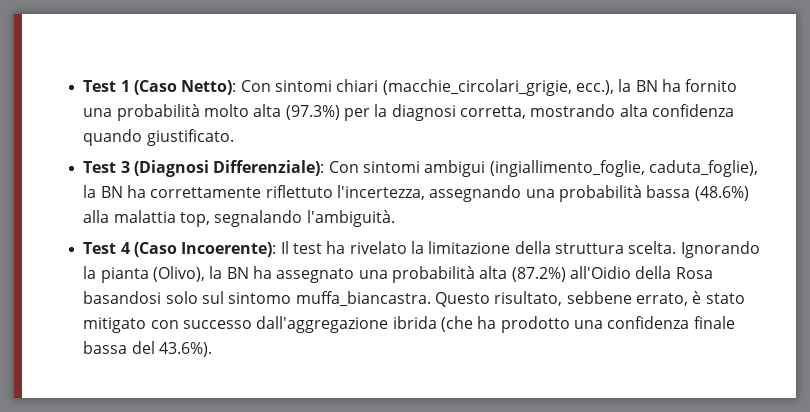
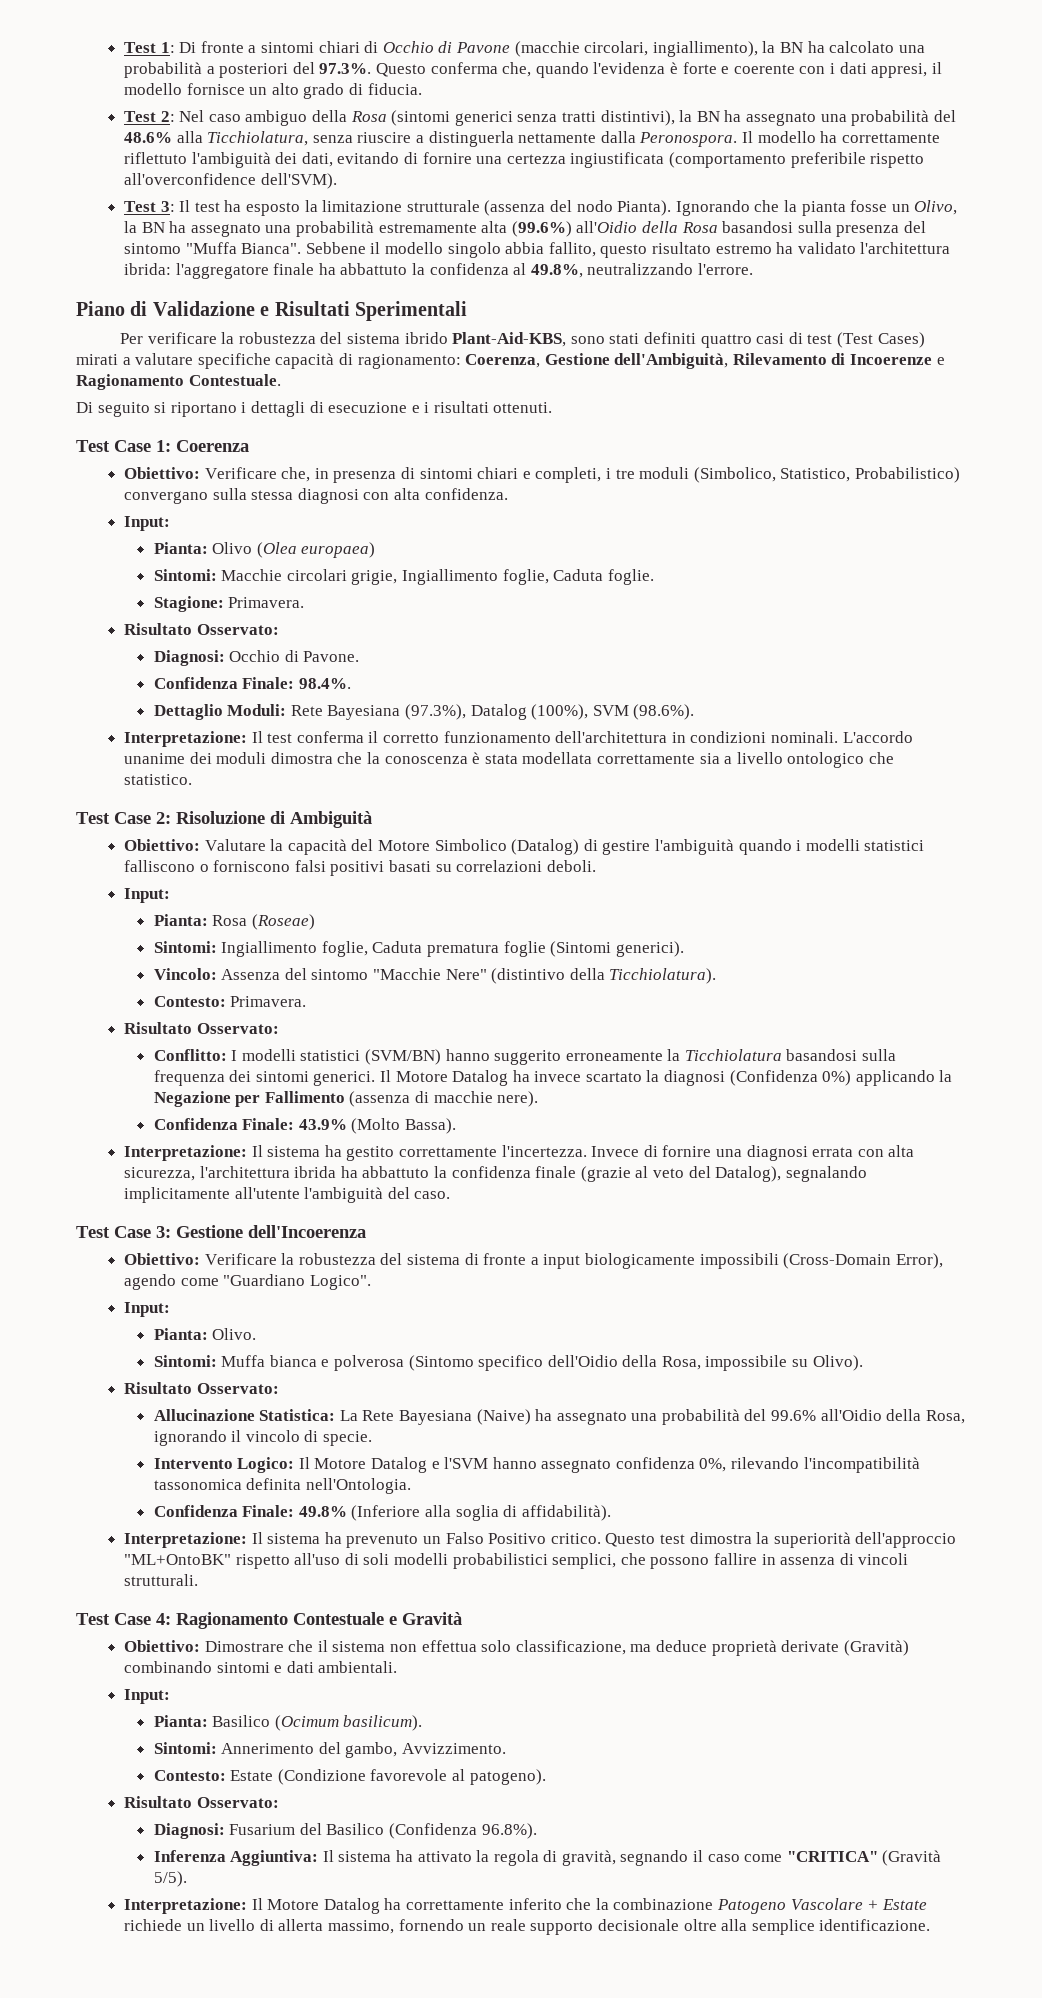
- Test 1 (Caso Netto): Con sintomi chiari (macchie_circolari_grigie, ecc.), la BN ha fornito una probabilità molto alta (97.3%) per la diagnosi corretta, mostrando alta confidenza quando giustificato.
- Test 3 (Diagnosi Differenziale): Con sintomi ambigui (ingiallimento_foglie, caduta_foglie), la BN ha correttamente riflettuto l'incertezza, assegnando una probabilità bassa (48.6%) alla malattia top, segnalando l'ambiguità.
- Test 4 (Caso Incoerente): Il test ha rivelato la limitazione della struttura scelta. Ignorando la pianta (Olivo), la BN ha assegnato una probabilità alta (87.2%) all'Oidio della Rosa basandosi solo sul sintomo muffa_biancastra. Questo risultato, sebbene errato, è stato mitigato con successo dall'aggregazione ibrida (che ha prodotto una confidenza finale bassa del 43.6%).
+ Test 1: Di fronte a sintomi chiari di Occhio di Pavone (macchie circolari, ingiallimento), la BN ha calcolato una probabilità a posteriori del 97.3%. Questo conferma che, quando l'evidenza è forte e coerente con i dati appresi, il modello fornisce un alto grado di fiducia.
+ Test 2: Nel caso ambiguo della Rosa (sintomi generici senza tratti distintivi), la BN ha assegnato una probabilità del 48.6% alla Ticchiolatura, senza riuscire a distinguerla nettamente dalla Peronospora. Il modello ha correttamente riflettuto l'ambiguità dei dati, evitando di fornire una certezza ingiustificata (comportamento preferibile rispetto all'overconfidence dell'SVM).
+ Test 3: Il test ha esposto la limitazione strutturale (assenza del nodo Pianta). Ignorando che la pianta fosse un Olivo, la BN ha assegnato una probabilità estremamente alta (99.6%) all'Oidio della Rosa basandosi sulla presenza del sintomo "Muffa Bianca". Sebbene il modello singolo abbia fallito, questo risultato estremo ha validato l'architettura ibrida: l'aggregatore finale ha abbattuto la confidenza al 49.8%, neutralizzando l'errore.
+ Piano di Validazione e Risultati Sperimentali
+ Per verificare la robustezza del sistema ibrido Plant-Aid-KBS, sono stati definiti quattro casi di test (Test Cases) mirati a valutare specifiche capacità di ragionamento: Coerenza, Gestione dell'Ambiguità, Rilevamento di Incoerenze e Ragionamento Contestuale.
+ Di seguito si riportano i dettagli di esecuzione e i risultati ottenuti.
+ Test Case 1: Coerenza
+ Obiettivo: Verificare che, in presenza di sintomi chiari e completi, i tre moduli (Simbolico, Statistico, Probabilistico) convergano sulla stessa diagnosi con alta confidenza.
+ Input:
+ Pianta: Olivo (Olea europaea)
+ Sintomi: Macchie circolari grigie, Ingiallimento foglie, Caduta foglie.
+ Stagione: Primavera.
+ Risultato Osservato:
+ Diagnosi: Occhio di Pavone.
+ Confidenza Finale: 98.4%.
+ Dettaglio Moduli: Rete Bayesiana (97.3%), Datalog (100%), SVM (98.6%).
+ Interpretazione: Il test conferma il corretto funzionamento dell'architettura in condizioni nominali. L'accordo unanime dei moduli dimostra che la conoscenza è stata modellata correttamente sia a livello ontologico che statistico.
+ Test Case 2: Risoluzione di Ambiguità
+ Obiettivo: Valutare la capacità del Motore Simbolico (Datalog) di gestire l'ambiguità quando i modelli statistici falliscono o forniscono falsi positivi basati su correlazioni deboli.
+ Input:
+ Pianta: Rosa (Roseae)
+ Sintomi: Ingiallimento foglie, Caduta prematura foglie (Sintomi generici).
+ Vincolo: Assenza del sintomo "Macchie Nere" (distintivo della Ticchiolatura).
+ Contesto: Primavera.
+ Risultato Osservato:
+ Conflitto: I modelli statistici (SVM/BN) hanno suggerito erroneamente la Ticchiolatura basandosi sulla frequenza dei sintomi generici. Il Motore Datalog ha invece scartato la diagnosi (Confidenza 0%) applicando la Negazione per Fallimento (assenza di macchie nere).
+ Confidenza Finale: 43.9% (Molto Bassa).
+ Interpretazione: Il sistema ha gestito correttamente l'incertezza. Invece di fornire una diagnosi errata con alta sicurezza, l'architettura ibrida ha abbattuto la confidenza finale (grazie al veto del Datalog), segnalando implicitamente all'utente l'ambiguità del caso.
+ Test Case 3: Gestione dell'Incoerenza
+ Obiettivo: Verificare la robustezza del sistema di fronte a input biologicamente impossibili (Cross-Domain Error), agendo come "Guardiano Logico".
+ Input:
+ Pianta: Olivo.
+ Sintomi: Muffa bianca e polverosa (Sintomo specifico dell'Oidio della Rosa, impossibile su Olivo).
+ Risultato Osservato:
+ Allucinazione Statistica: La Rete Bayesiana (Naive) ha assegnato una probabilità del 99.6% all'Oidio della Rosa, ignorando il vincolo di specie.
+ Intervento Logico: Il Motore Datalog e l'SVM hanno assegnato confidenza 0%, rilevando l'incompatibilità tassonomica definita nell'Ontologia.
+ Confidenza Finale: 49.8% (Inferiore alla soglia di affidabilità).
+ Interpretazione: Il sistema ha prevenuto un Falso Positivo critico. Questo test dimostra la superiorità dell'approccio "ML+OntoBK" rispetto all'uso di soli modelli probabilistici semplici, che possono fallire in assenza di vincoli strutturali.
+ Test Case 4: Ragionamento Contestuale e Gravità
+ Obiettivo: Dimostrare che il sistema non effettua solo classificazione, ma deduce proprietà derivate (Gravità) combinando sintomi e dati ambientali.
+ Input:
+ Pianta: Basilico (Ocimum basilicum).
+ Sintomi: Annerimento del gambo, Avvizzimento.
+ Contesto: Estate (Condizione favorevole al patogeno).
+ Risultato Osservato:
+ Diagnosi: Fusarium del Basilico (Confidenza 96.8%).
+ Inferenza Aggiuntiva: Il sistema ha attivato la regola di gravità, segnando il caso come "CRITICA" (Gravità 5/5).
+ Interpretazione: Il Motore Datalog ha correttamente inferito che la combinazione Patogeno Vascolare + Estate richiede un livello di allerta massimo, fornendo un reale supporto decisionale oltre alla semplice identificazione.

